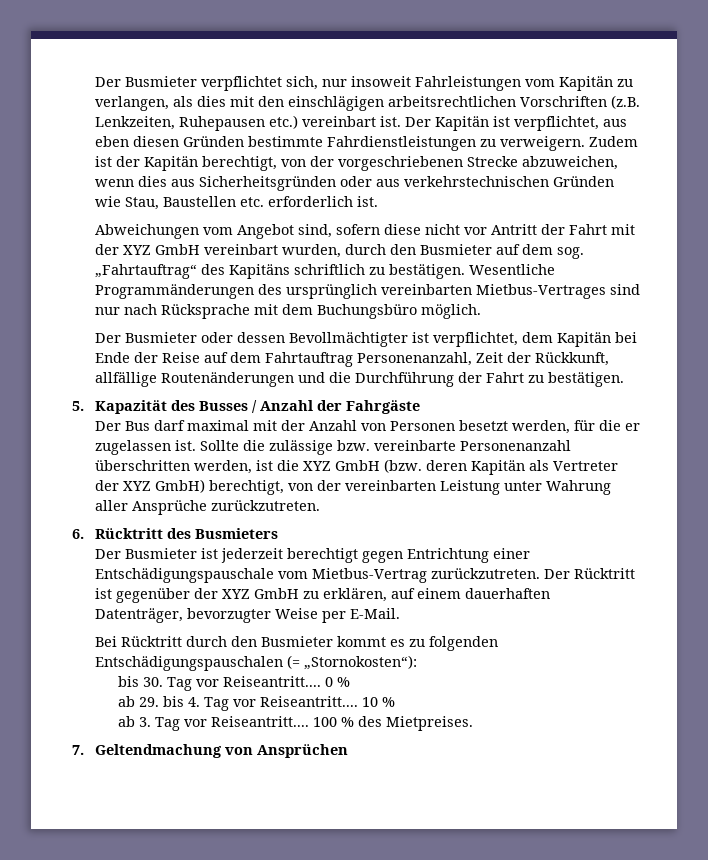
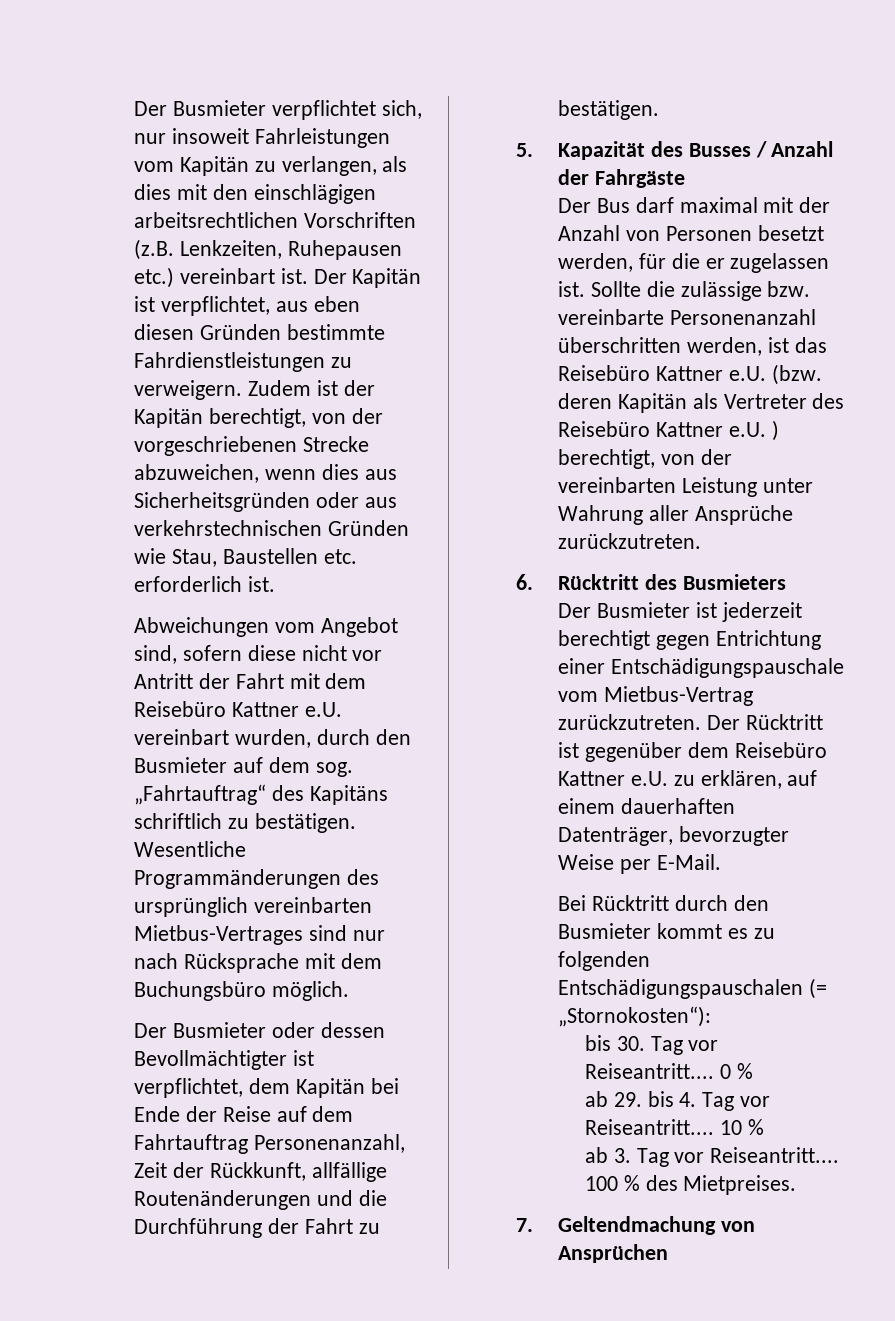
- Abweichungen vom Angebot sind, sofern diese nicht vor Antritt der Fahrt mit der XYZ GmbH vereinbart wurden, durch den Busmieter auf dem sog. „Fahrtauftrag“ des Kapitäns schriftlich zu bestätigen.
+ Abweichungen vom Angebot sind, sofern diese nicht vor Antritt der Fahrt mit dem Reisebüro Kattner e.U. vereinbart wurden, durch den Busmieter auf dem sog. „Fahrtauftrag“ des Kapitäns schriftlich zu bestätigen.
- Sollte die zulässige bzw. vereinbarte Personenanzahl überschritten werden, ist die XYZ GmbH (bzw. deren Kapitän als Vertreter der XYZ GmbH) berechtigt, von der vereinbarten Leistung unter Wahrung aller Ansprüche zurückzutreten.
+ Sollte die zulässige bzw. vereinbarte Personenanzahl überschritten werden, ist das Reisebüro Kattner e.U. (bzw. deren Kapitän als Vertreter des Reisebüro Kattner e.U. ) berechtigt, von der vereinbarten Leistung unter Wahrung aller Ansprüche zurückzutreten.
- Der Rücktritt ist gegenüber der XYZ GmbH zu erklären, auf einem dauerhaften Datenträger, bevorzugter Weise per E-Mail.
+ Der Rücktritt ist gegenüber dem Reisebüro Kattner e.U. zu erklären, auf einem dauerhaften Datenträger, bevorzugter Weise per E-Mail.

